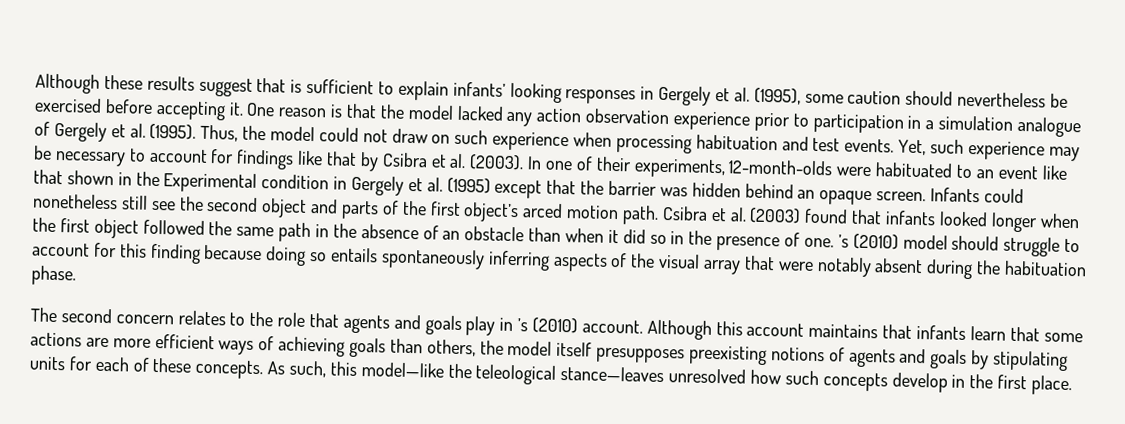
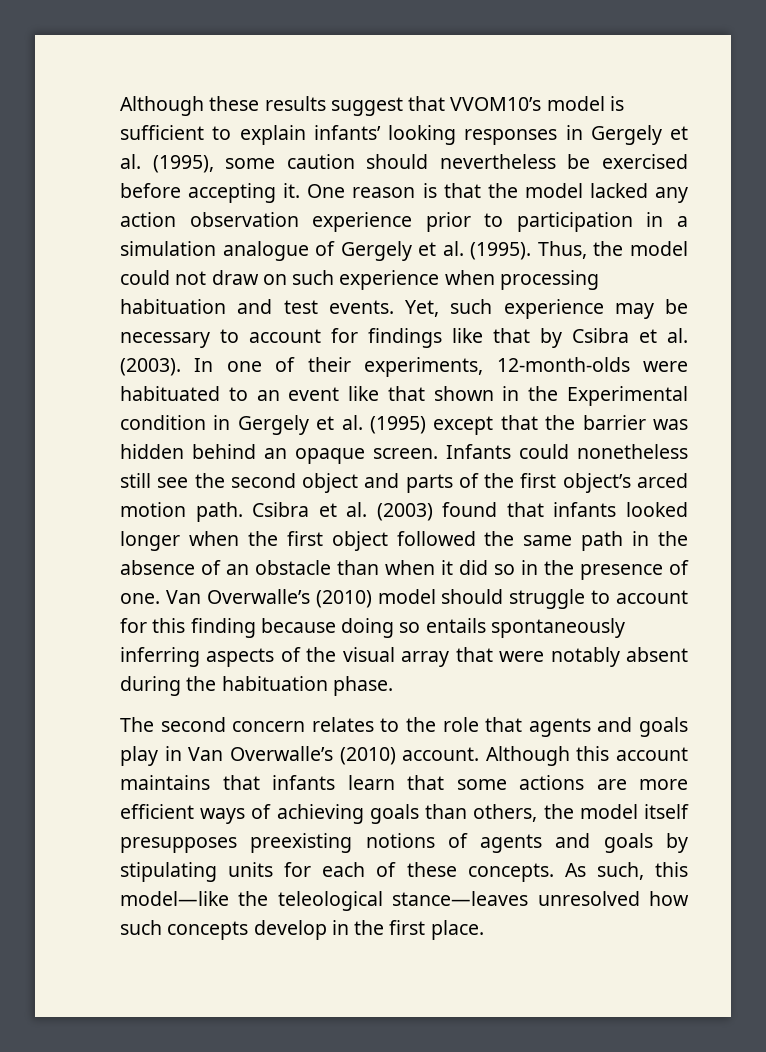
- Although these results suggest that is sufficient to explain infants’ looking responses in Gergely et al. (1995), some caution should nevertheless be exercised before accepting it.
+ Although these results suggest that VVOM10’s model is sufficient to explain infants’ looking responses in Gergely et al. (1995), some caution should nevertheless be exercised before accepting it.
- Csibra et al. (2003) found that infants looked longer when the first object followed the same path in the absence of an obstacle than when it did so in the presence of one. ’s (2010) model should struggle to account for this finding because doing so entails spontaneously inferring aspects of the visual array that were notably absent during the habituation phase.
+ Csibra et al. (2003) found that infants looked longer when the first object followed the same path in the absence of an obstacle than when it did so in the presence of one. Van Overwalle’s (2010) model should struggle to account for this finding because doing so entails spontaneously inferring aspects of the visual array that were notably absent during the habituation phase.
- The second concern relates to the role that agents and goals play in ’s (2010) account.
+ The second concern relates to the role that agents and goals play in Van Overwalle’s (2010) account.

